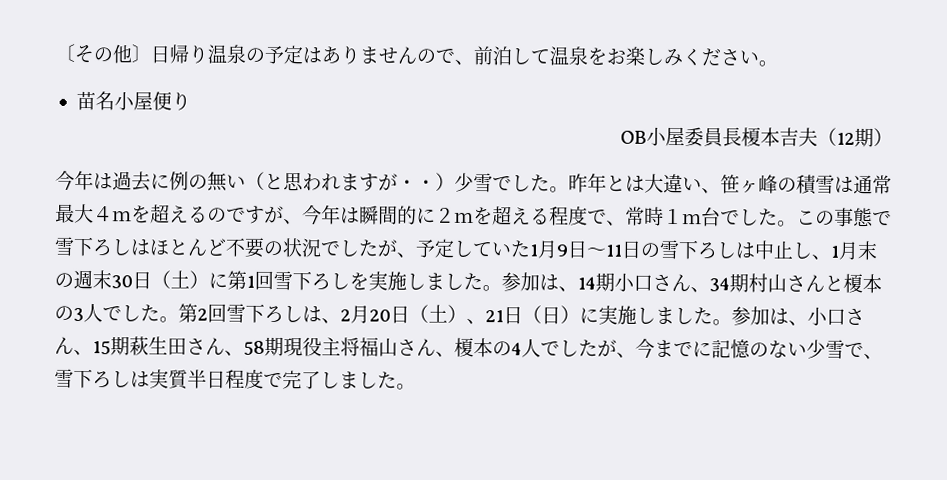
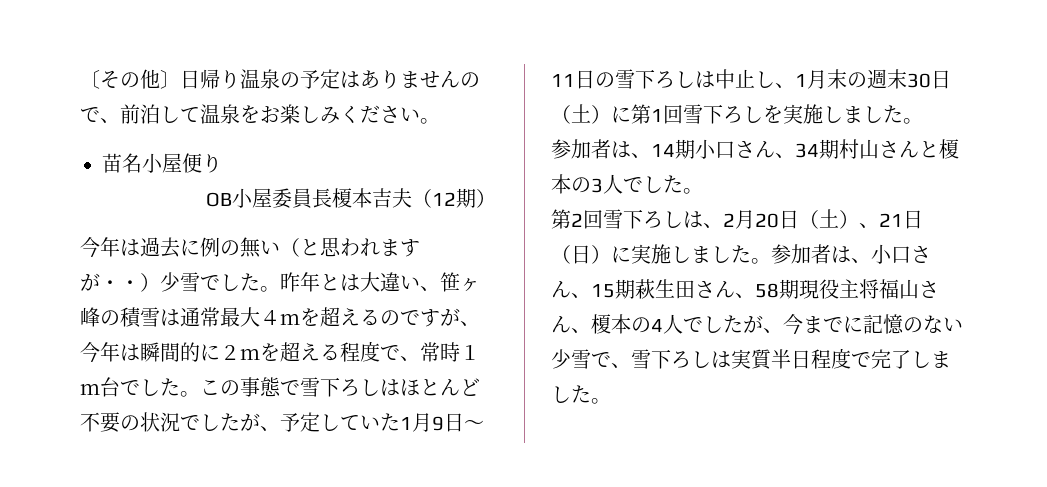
- この事態で雪下ろしはほとんど不要の状況でしたが、予定していた1月9日～11日の雪下ろしは中止し、1月末の週末30日（土）に第1回雪下ろしを実施しました。参加は、14期小口さん、34期村山さんと榎本の3人でした。第2回雪下ろしは、2月20日（土）、21日（日）に実施しました。
+ この事態で雪下ろしはほとんど不要の状況でしたが、予定していた1月9日～11日の雪下ろしは中止し、1月末の週末30日（土）に第1回雪下ろしを実施しました。
+ 参加者は、14期小口さん、34期村山さんと榎本の3人でした。
+ 第2回雪下ろしは、2月20日（土）、21日（日）に実施しました。
- 参加は、小口さん、15期萩生田さん、58期現役主将福山さん、榎本の4人でしたが、今までに記憶のない少雪で、雪下ろしは実質半日程度で完了しました。
+ 参加者は、小口さん、15期萩生田さん、58期現役主将福山さん、榎本の4人でしたが、今までに記憶のない少雪で、雪下ろしは実質半日程度で完了しました。

